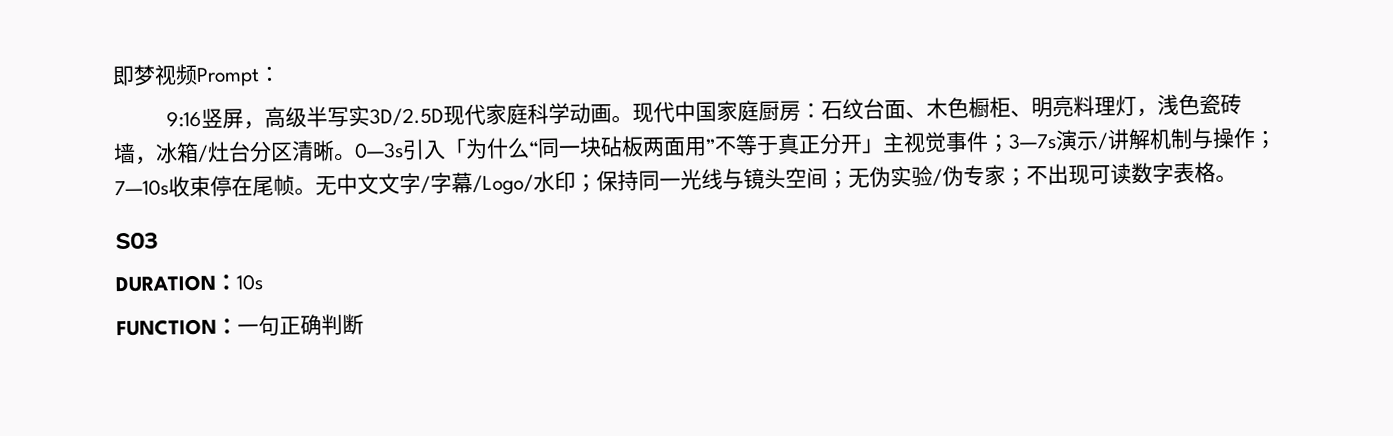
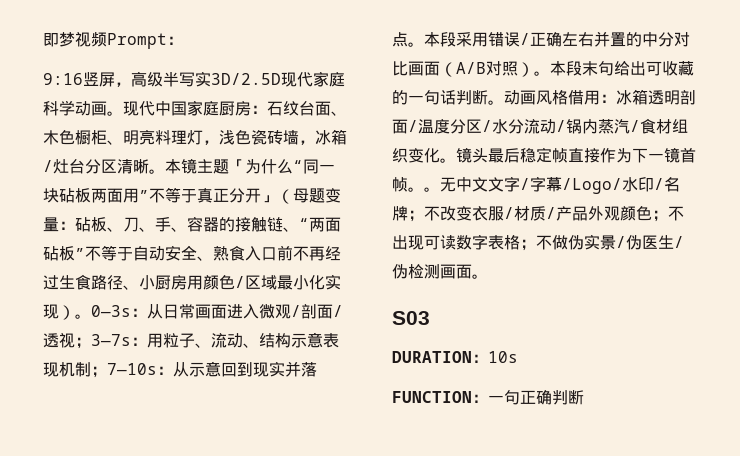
- 0—3s引入「为什么“同一块砧板两面用”不等于真正分开」主视觉事件；3—7s演示/讲解机制与操作；7—10s收束停在尾帧。
+ 本镜主题「为什么“同一块砧板两面用”不等于真正分开」（母题变量：砧板、刀、手、容器的接触链、“两面砧板”不等于自动安全、熟食入口前不再经过生食路径、小厨房用颜色/区域最小化实现）。0—3s：从日常画面进入微观/剖面/透视；3—7s：用粒子、流动、结构示意表现机制；7—10s：从示意回到现实并落点。本段采用错误/正确左右并置的中分对比画面（A/B对照）。本段末句给出可收藏的一句话判断。动画风格借用：冰箱透明剖面/温度分区/水分流动/锅内蒸汽/食材组织变化。镜头最后稳定帧直接作为下一镜首帧。。
- 无中文文字/字幕/Logo/水印；保持同一光线与镜头空间；无伪实验/伪专家；不出现可读数字表格。
+ 无中文文字/字幕/Logo/水印/名牌；不改变衣服/材质/产品外观颜色；不出现可读数字表格；不做伪实景/伪医生/伪检测画面。

